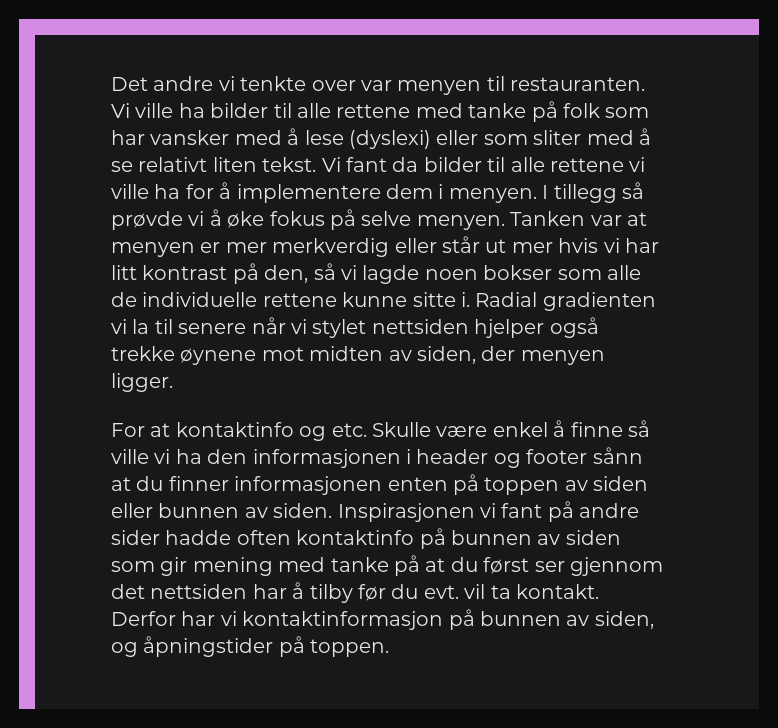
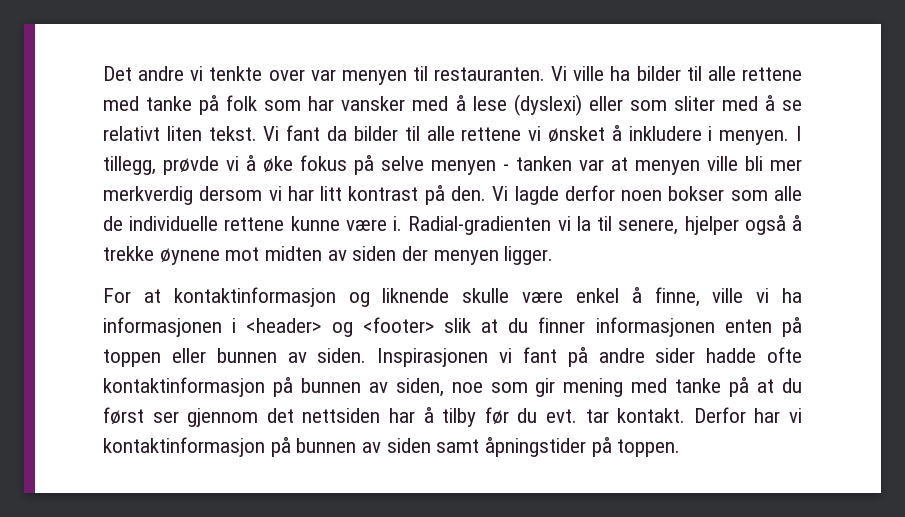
- Vi fant da bilder til alle rettene vi ville ha for å implementere dem i menyen.
+ Vi fant da bilder til alle rettene vi ønsket å inkludere i menyen.
- I tillegg så prøvde vi å øke fokus på selve menyen. Tanken var at menyen er mer merkverdig eller står ut mer hvis vi har litt kontrast på den, så vi lagde noen bokser som alle de individuelle rettene kunne sitte i. Radial gradienten vi la til senere når vi stylet nettsiden hjelper også trekke øynene mot midten av siden, der menyen ligger.
+ I tillegg, prøvde vi å øke fokus på selve menyen - tanken var at menyen ville bli mer merkverdig dersom vi har litt kontrast på den. Vi lagde derfor noen bokser som alle de individuelle rettene kunne være i. Radial-gradienten vi la til senere, hjelper også å trekke øynene mot midten av siden der menyen ligger.
- For at kontaktinfo og etc. Skulle være enkel å finne så ville vi ha den informasjonen i header og footer sånn at du finner informasjonen enten på toppen av siden eller bunnen av siden.
+ For at kontaktinformasjon og liknende skulle være enkel å finne, ville vi ha informasjonen i <header> og <footer> slik at du finner informasjonen enten på toppen eller bunnen av siden.
- Inspirasjonen vi fant på andre sider hadde often kontaktinfo på bunnen av siden som gir mening med tanke på at du først ser gjennom det nettsiden har å tilby før du evt. vil ta kontakt.
+ Inspirasjonen vi fant på andre sider hadde ofte kontaktinformasjon på bunnen av siden, noe som gir mening med tanke på at du først ser gjennom det nettsiden har å tilby før du evt. tar kontakt.
- Derfor har vi kontaktinformasjon på bunnen av siden, og åpningstider på toppen.
+ Derfor har vi kontaktinformasjon på bunnen av siden samt åpningstider på toppen.

